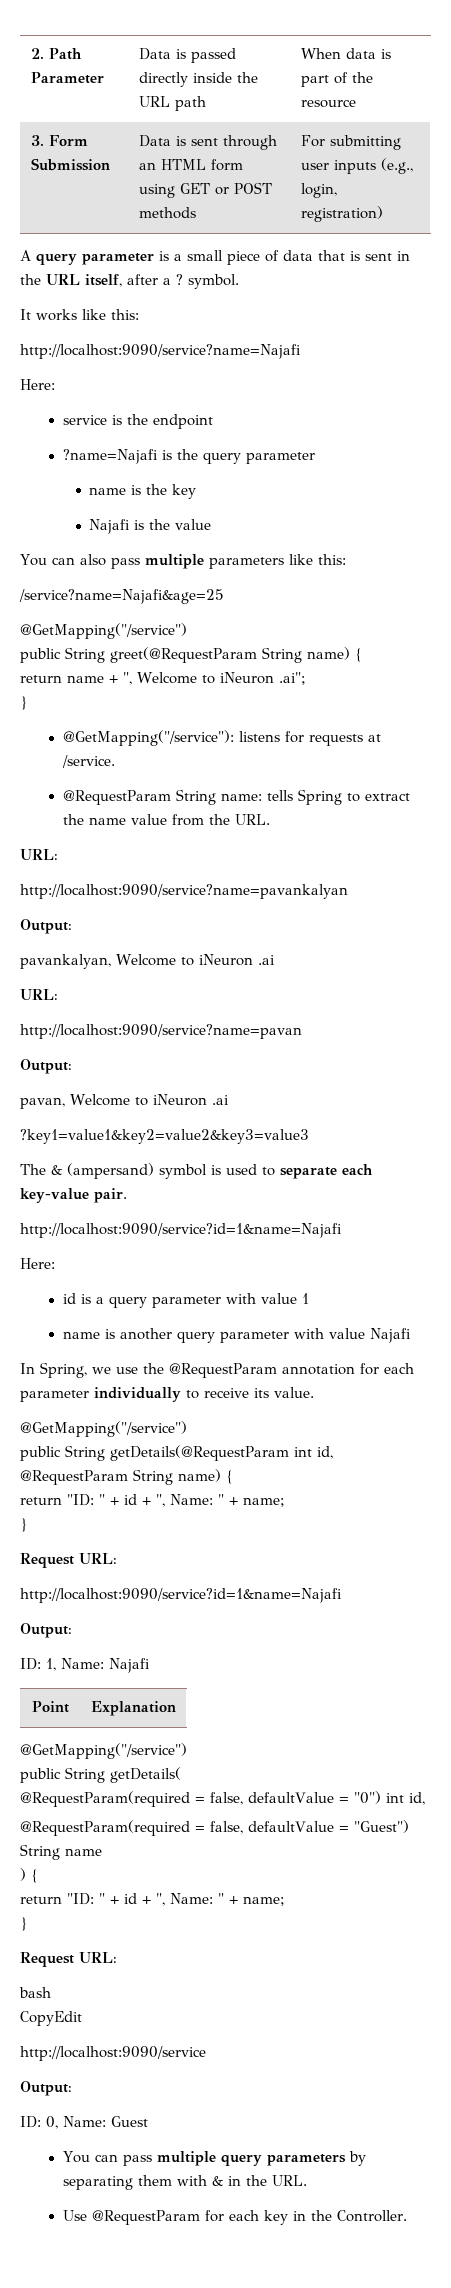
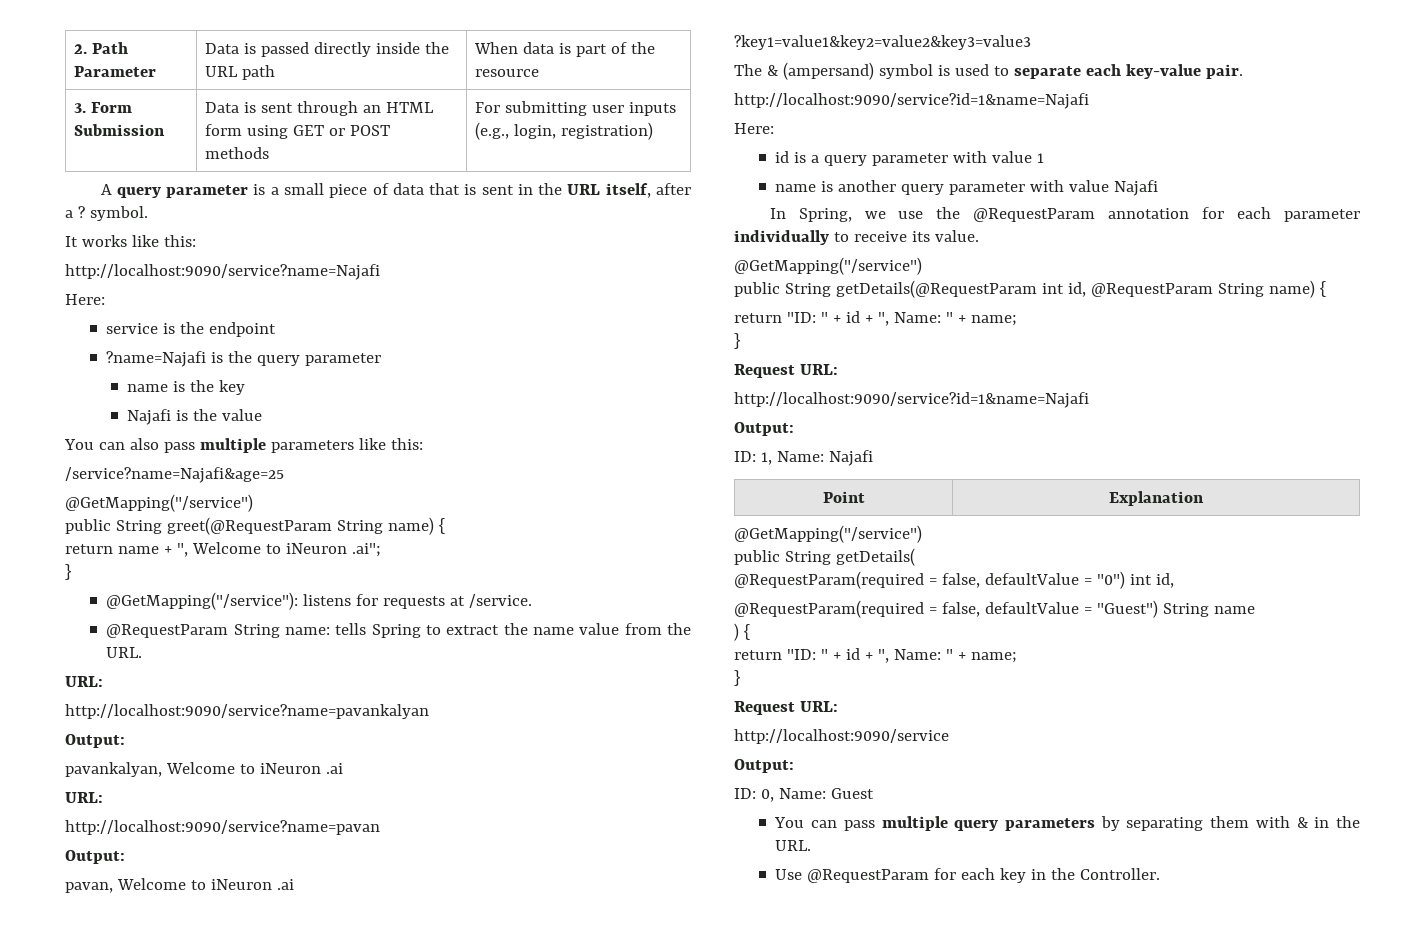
- bash
- CopyEdit

